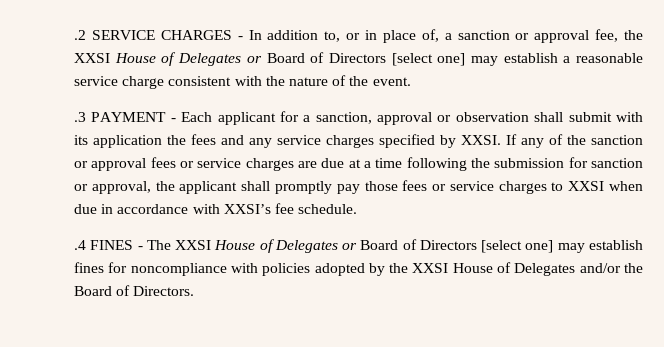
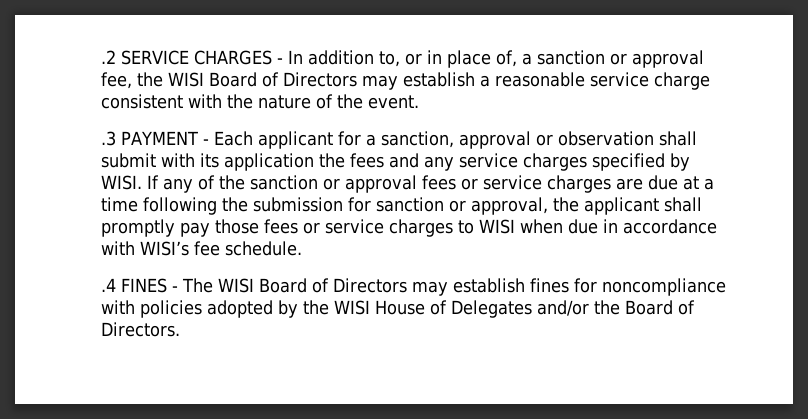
- .2 SERVICE CHARGES - In addition to, or in place of, a sanction or approval fee, the XXSI House of Delegates or Board of Directors [select one] may establish a reasonable service charge consistent with the nature of the event.
+ .2 SERVICE CHARGES - In addition to, or in place of, a sanction or approval fee, the WISI Board of Directors may establish a reasonable service charge consistent with the nature of the event.
- .3 PAYMENT - Each applicant for a sanction, approval or observation shall submit with its application the fees and any service charges specified by XXSI.
+ .3 PAYMENT - Each applicant for a sanction, approval or observation shall submit with its application the fees and any service charges specified by WISI.
- If any of the sanction or approval fees or service charges are due at a time following the submission for sanction or approval, the applicant shall promptly pay those fees or service charges to XXSI when due in accordance with XXSI’s fee schedule.
+ If any of the sanction or approval fees or service charges are due at a time following the submission for sanction or approval, the applicant shall promptly pay those fees or service charges to WISI when due in accordance with WISI’s fee schedule.
- .4 FINES - The XXSI House of Delegates or Board of Directors [select one] may establish fines for noncompliance with policies adopted by the XXSI House of Delegates and/or the Board of Directors.
+ .4 FINES - The WISI Board of Directors may establish fines for noncompliance with policies adopted by the WISI House of Delegates and/or the Board of Directors.

